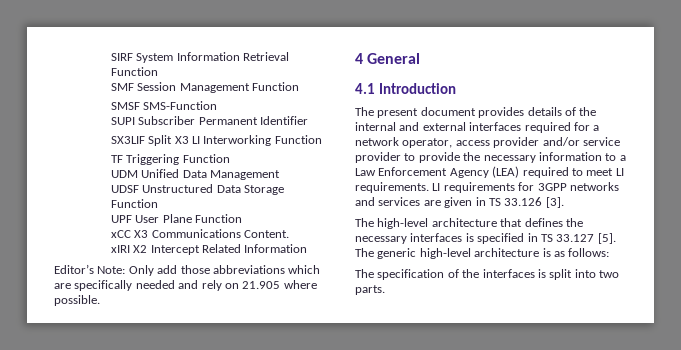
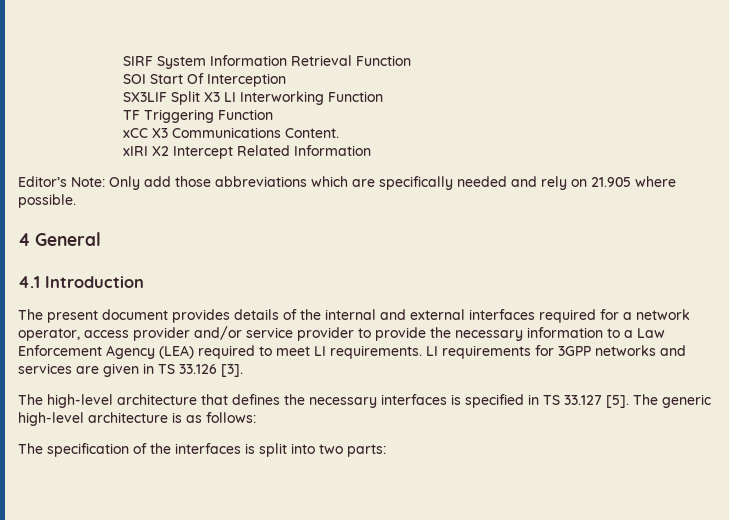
- SMF Session Management Function
- SMSF SMS-Function
- SUPI Subscriber Permanent Identifier
+ SOI Start Of Interception
- UDM Unified Data Management
- UDSF Unstructured Data Storage Function
- UPF User Plane Function
- The specification of the interfaces is split into two parts.
+ The specification of the interfaces is split into two parts:

